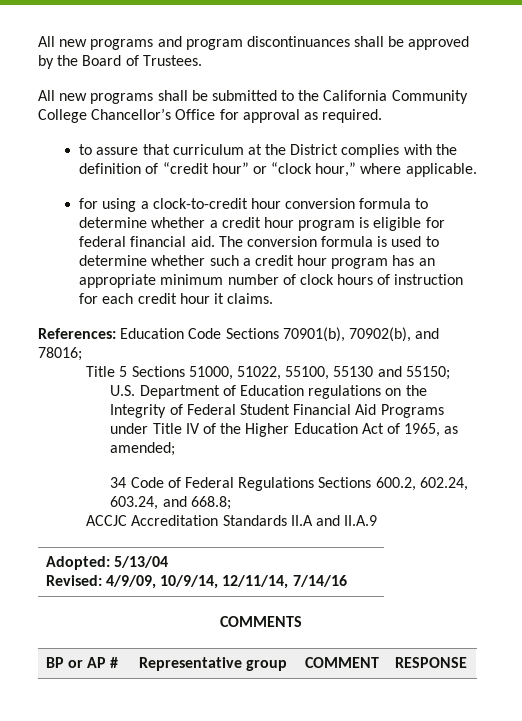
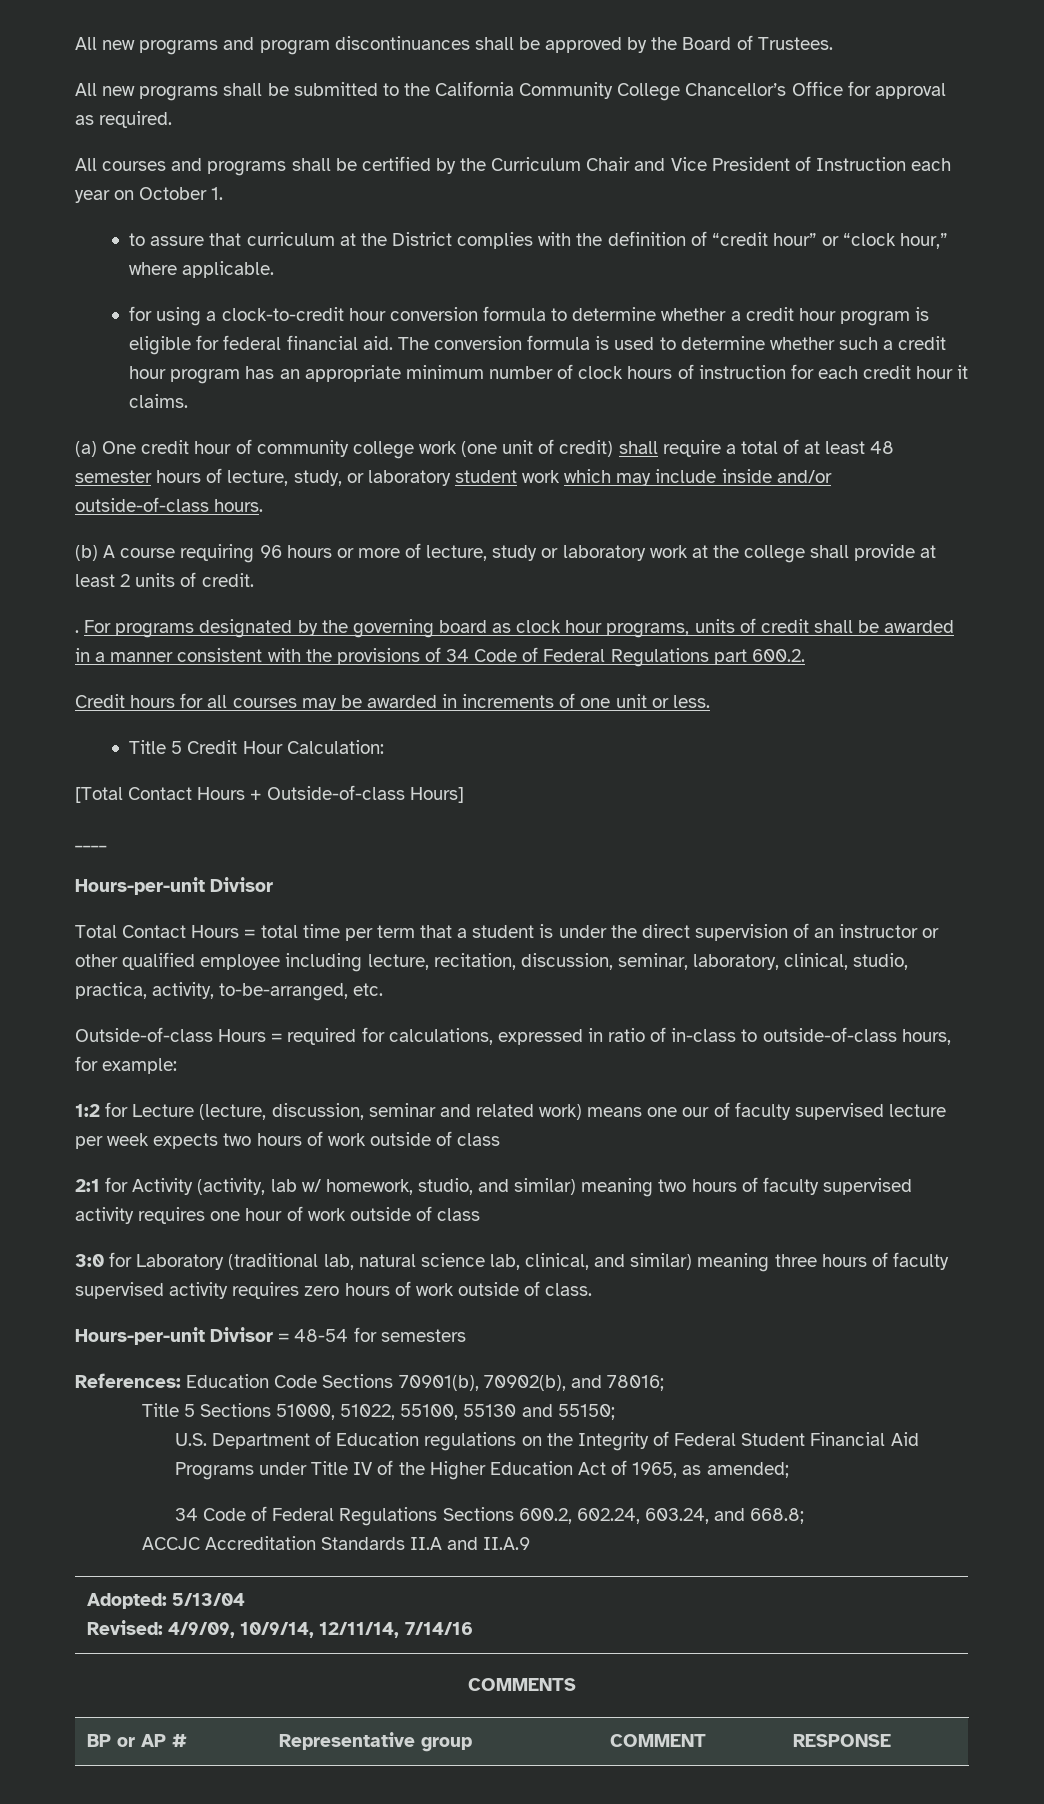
+ All courses and programs shall be certified by the Curriculum Chair and Vice President of Instruction each year on October 1.
+ (a) One credit hour of community college work (one unit of credit) shall require a total of at least 48 semester hours of lecture, study, or laboratory student work which may include inside and/or outside-of-class hours.
+ (b) A course requiring 96 hours or more of lecture, study or laboratory work at the college shall provide at least 2 units of credit.
+ . For programs designated by the governing board as clock hour programs, units of credit shall be awarded in a manner consistent with the provisions of 34 Code of Federal Regulations part 600.2.
+ Credit hours for all courses may be awarded in increments of one unit or less.
+ Title 5 Credit Hour Calculation:
+ [Total Contact Hours + Outside-of-class Hours]
+ ____
+ Hours-per-unit Divisor
+ Total Contact Hours = total time per term that a student is under the direct supervision of an instructor or other qualified employee including lecture, recitation, discussion, seminar, laboratory, clinical, studio, practica, activity, to-be-arranged, etc.
+ Outside-of-class Hours = required for calculations, expressed in ratio of in-class to outside-of-class hours, for example:
+ 1:2 for Lecture (lecture, discussion, seminar and related work) means one our of faculty supervised lecture per week expects two hours of work outside of class
+ 2:1 for Activity (activity, lab w/ homework, studio, and similar) meaning two hours of faculty supervised activity requires one hour of work outside of class
+ 3:0 for Laboratory (traditional lab, natural science lab, clinical, and similar) meaning three hours of faculty supervised activity requires zero hours of work outside of class.
+ Hours-per-unit Divisor = 48-54 for semesters

